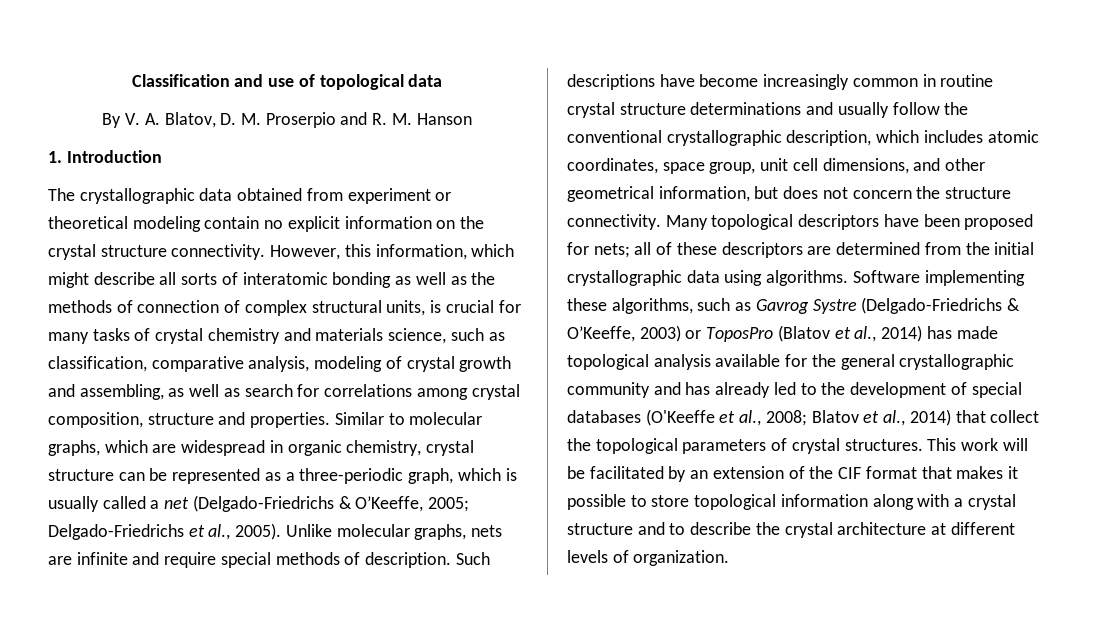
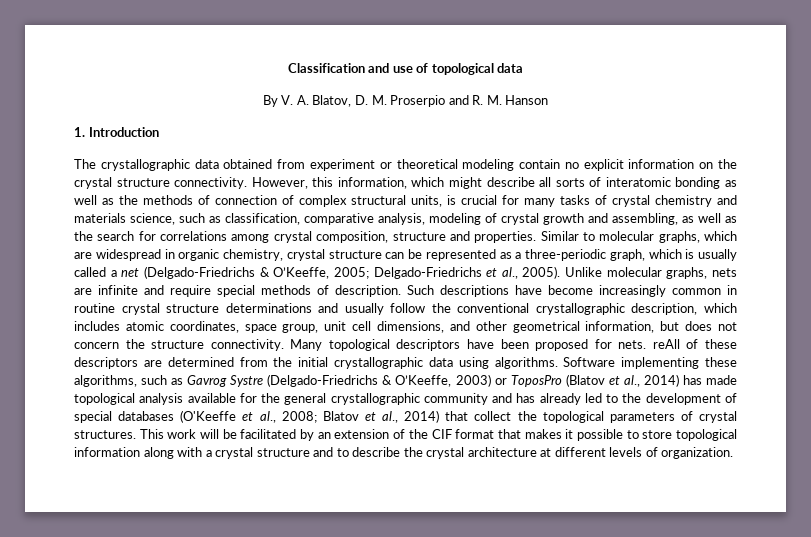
- However, this information, which might describe all sorts of interatomic bonding as well as the methods of connection of complex structural units, is crucial for many tasks of crystal chemistry and materials science, such as classification, comparative analysis, modeling of crystal growth and assembling, as well as search for correlations among crystal composition, structure and properties.
+ However, this information, which might describe all sorts of interatomic bonding as well as the methods of connection of complex structural units, is crucial for many tasks of crystal chemistry and materials science, such as classification, comparative analysis, modeling of crystal growth and assembling, as well as the search for correlations among crystal composition, structure and properties.
- Many topological descriptors have been proposed for nets; all of these descriptors are determined from the initial crystallographic data using algorithms.
+ Many topological descriptors have been proposed for nets. reAll of these descriptors are determined from the initial crystallographic data using algorithms.

